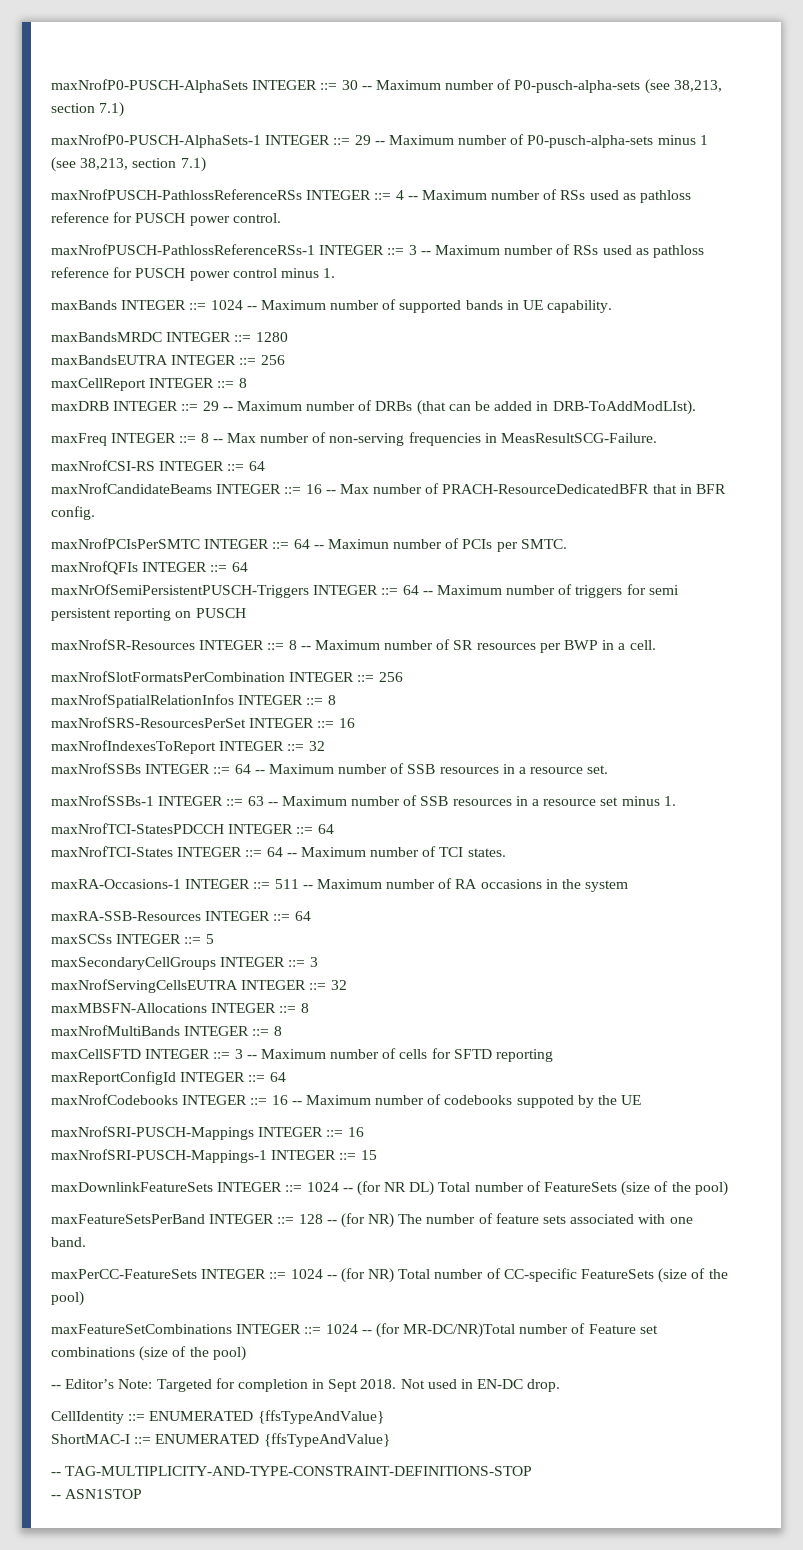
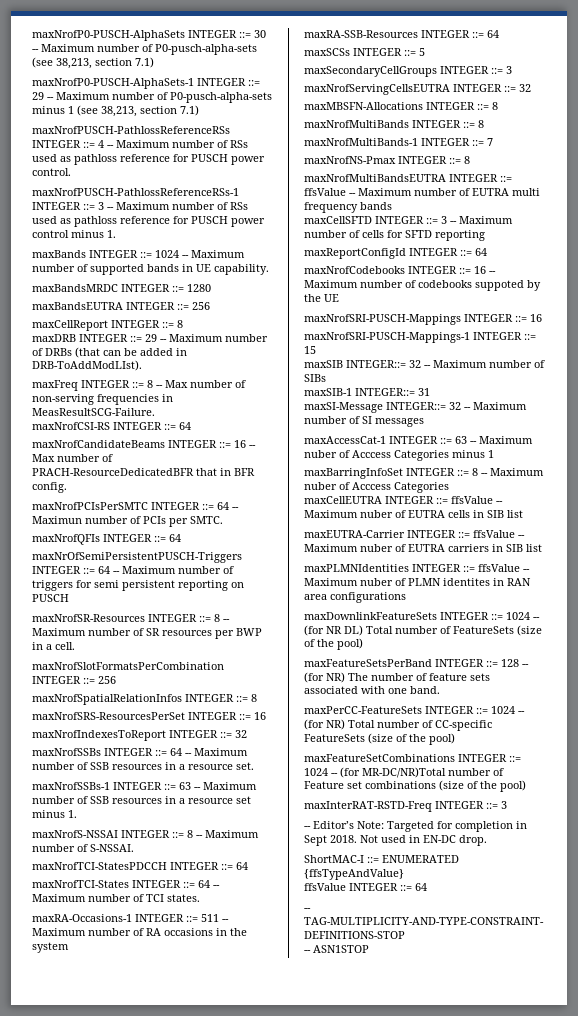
+ maxNrofS-NSSAI INTEGER ::= 8 -- Maximum number of S-NSSAI.
+ maxNrofMultiBands-1 INTEGER ::= 7
+ maxNrofNS-Pmax INTEGER ::= 8
+ maxNrofMultiBandsEUTRA INTEGER ::= ffsValue -- Maximum number of EUTRA multi frequency bands
+ maxSIB INTEGER::= 32 -- Maximum number of SIBs
+ maxSIB-1 INTEGER::= 31
+ maxSI-Message INTEGER::= 32 -- Maximum number of SI messages
+ maxAccessCat-1 INTEGER ::= 63 -- Maximum nuber of Acccess Categories minus 1
+ maxBarringInfoSet INTEGER ::= 8 -- Maximum nuber of Acccess Categories
+ maxCellEUTRA INTEGER ::= ffsValue -- Maximum nuber of EUTRA cells in SIB list
+ maxEUTRA-Carrier INTEGER ::= ffsValue -- Maximum nuber of EUTRA carriers in SIB list
+ maxPLMNIdentities INTEGER ::= ffsValue -- Maximum nuber of PLMN identites in RAN area configurations
+ maxInterRAT-RSTD-Freq INTEGER ::= 3
- CellIdentity ::= ENUMERATED {ffsTypeAndValue}
  ShortMAC-I ::= ENUMERATED {ffsTypeAndValue}
+ ffsValue INTEGER ::= 64

